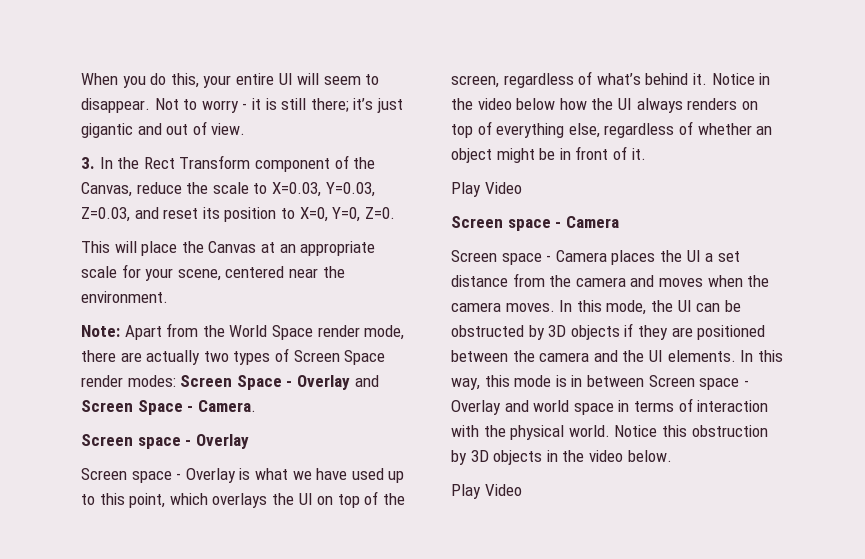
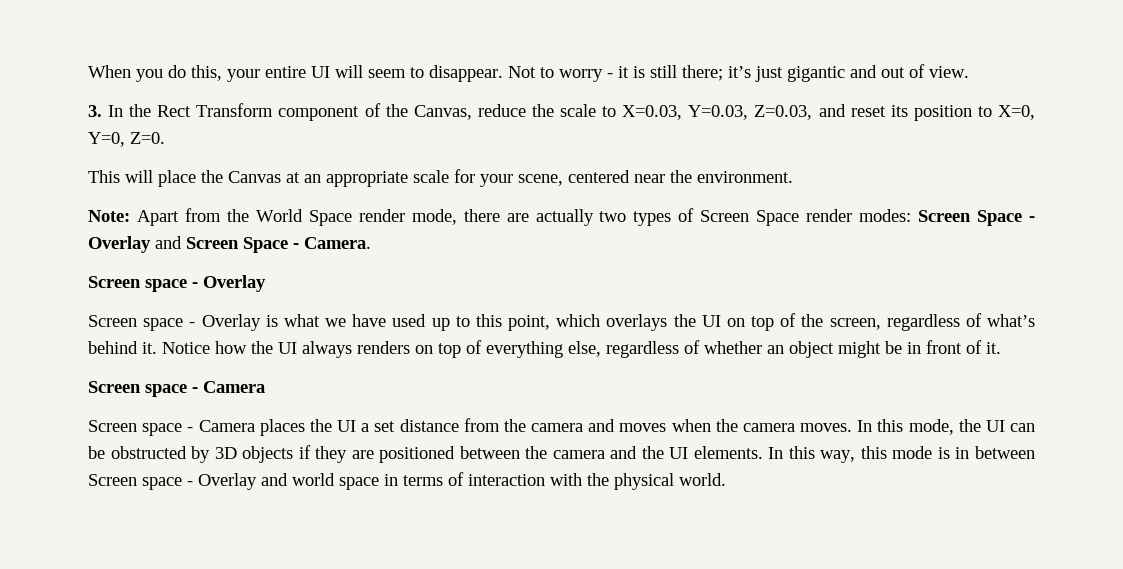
- Notice in the video below how the UI always renders on top of everything else, regardless of whether an object might be in front of it.
- Play Video
+ Notice how the UI always renders on top of everything else, regardless of whether an object might be in front of it.
- Notice this obstruction by 3D objects in the video below.
- Play Video

